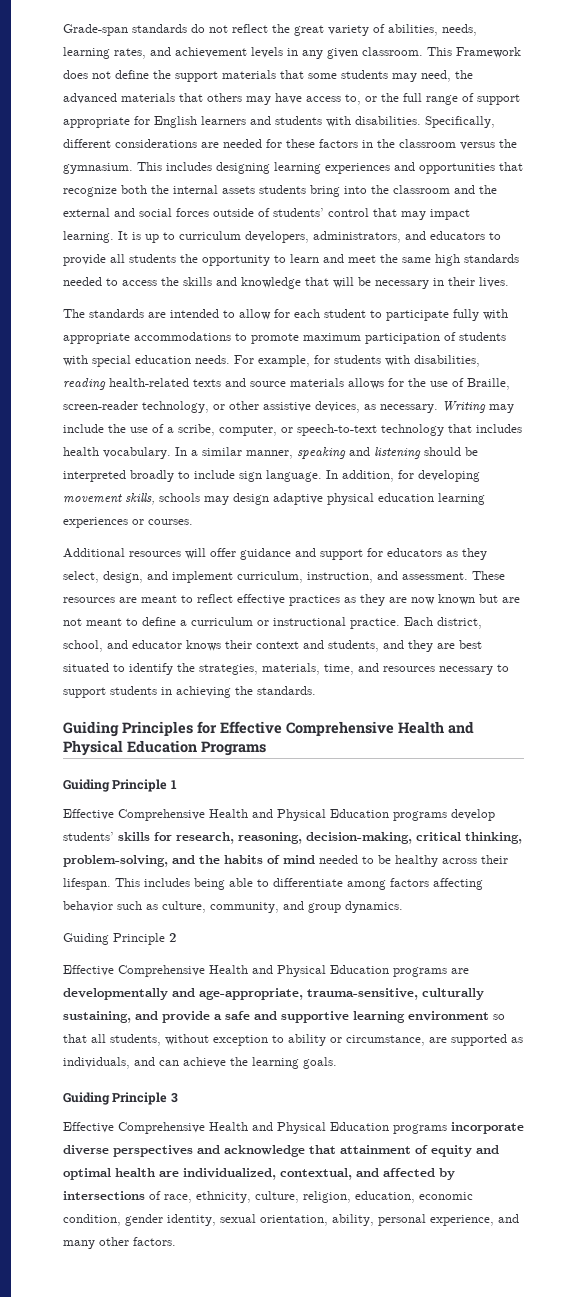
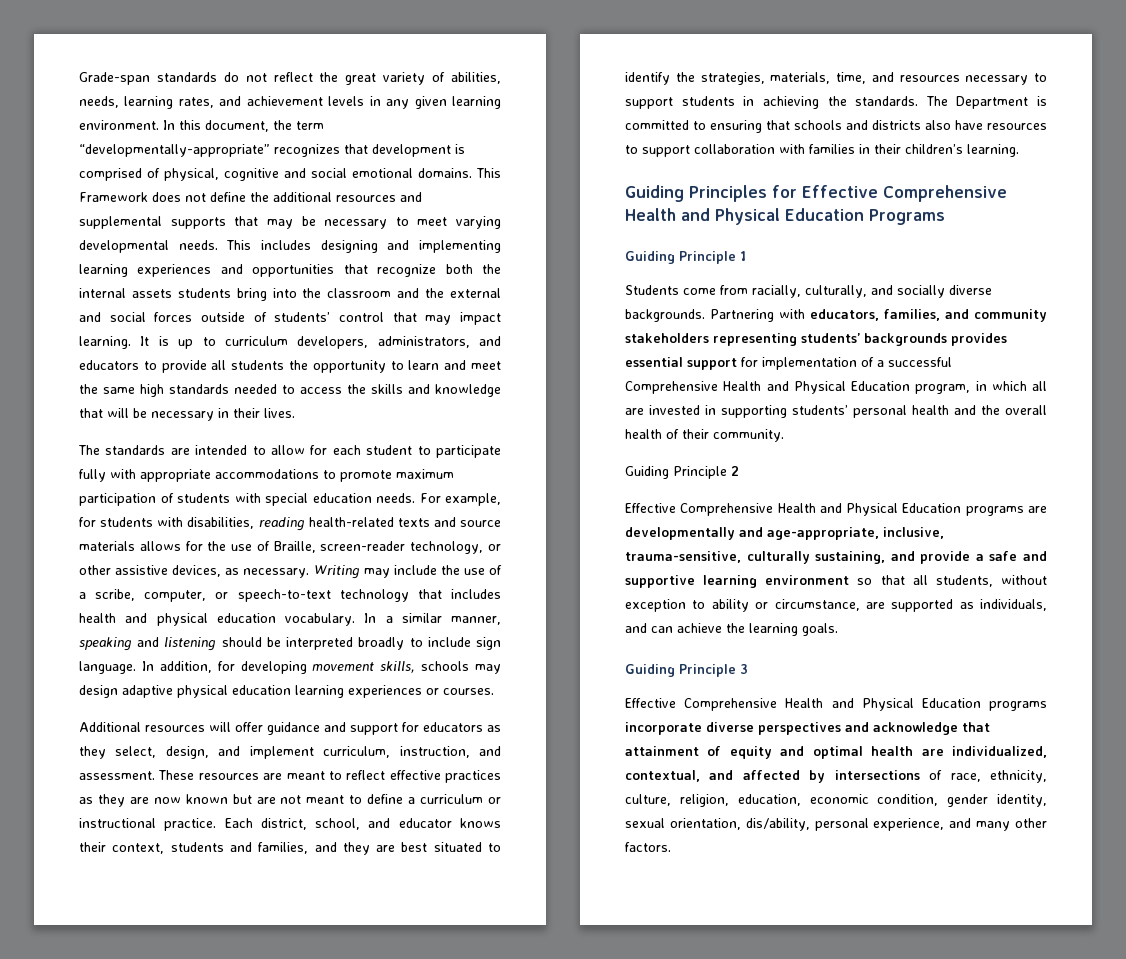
- Grade-span standards do not reflect the great variety of abilities, needs, learning rates, and achievement levels in any given classroom.
+ Grade-span standards do not reflect the great variety of abilities, needs, learning rates, and achievement levels in any given learning environment. In this document, the term “developmentally-appropriate” recognizes that development is comprised of physical, cognitive and social emotional domains.
- This Framework does not define the support materials that some students may need, the advanced materials that others may have access to, or the full range of support appropriate for English learners and students with disabilities. Specifically, different considerations are needed for these factors in the classroom versus the gymnasium.
+ This Framework does not define the additional resources and supplemental supports that may be necessary to meet varying developmental needs.
- This includes designing learning experiences and opportunities that recognize both the internal assets students bring into the classroom and the external and social forces outside of students’ control that may impact learning.
+ This includes designing and implementing learning experiences and opportunities that recognize both the internal assets students bring into the classroom and the external and social forces outside of students’ control that may impact learning.
- Writing may include the use of a scribe, computer, or speech-to-text technology that includes health vocabulary.
+ Writing may include the use of a scribe, computer, or speech-to-text technology that includes health and physical education vocabulary.
- Each district, school, and educator knows their context and students, and they are best situated to identify the strategies, materials, time, and resources necessary to support students in achieving the standards.
+ Each district, school, and educator knows their context, students and families, and they are best situated to identify the strategies, materials, time, and resources necessary to support students in achieving the standards. The Department is committed to ensuring that schools and districts also have resources to support collaboration with families in their children’s learning.
- Effective Comprehensive Health and Physical Education programs develop students’ skills for research, reasoning, decision-making, critical thinking, problem-solving, and the habits of mind needed to be healthy across their lifespan. This includes being able to differentiate among factors affecting behavior such as culture, community, and group dynamics.
+ Students come from racially, culturally, and socially diverse backgrounds. Partnering with educators, families, and community stakeholders representing students’ backgrounds provides essential support for implementation of a successful Comprehensive Health and Physical Education program, in which all are invested in supporting students’ personal health and the overall health of their community.
- Effective Comprehensive Health and Physical Education programs are developmentally and age-appropriate, trauma-sensitive, culturally sustaining, and provide a safe and supportive learning environment so that all students, without exception to ability or circumstance, are supported as individuals, and can achieve the learning goals.
+ Effective Comprehensive Health and Physical Education programs are developmentally and age-appropriate, inclusive, trauma-sensitive, culturally sustaining, and provide a safe and supportive learning environment so that all students, without exception to ability or circumstance, are supported as individuals, and can achieve the learning goals.
- Effective Comprehensive Health and Physical Education programs incorporate diverse perspectives and acknowledge that attainment of equity and optimal health are individualized, contextual, and affected by intersections of race, ethnicity, culture, religion, education, economic condition, gender identity, sexual orientation, ability, personal experience, and many other factors.
+ Effective Comprehensive Health and Physical Education programs incorporate diverse perspectives and acknowledge that attainment of equity and optimal health are individualized, contextual, and affected by intersections of race, ethnicity, culture, religion, education, economic condition, gender identity, sexual orientation, dis/ability, personal experience, and many other factors.

